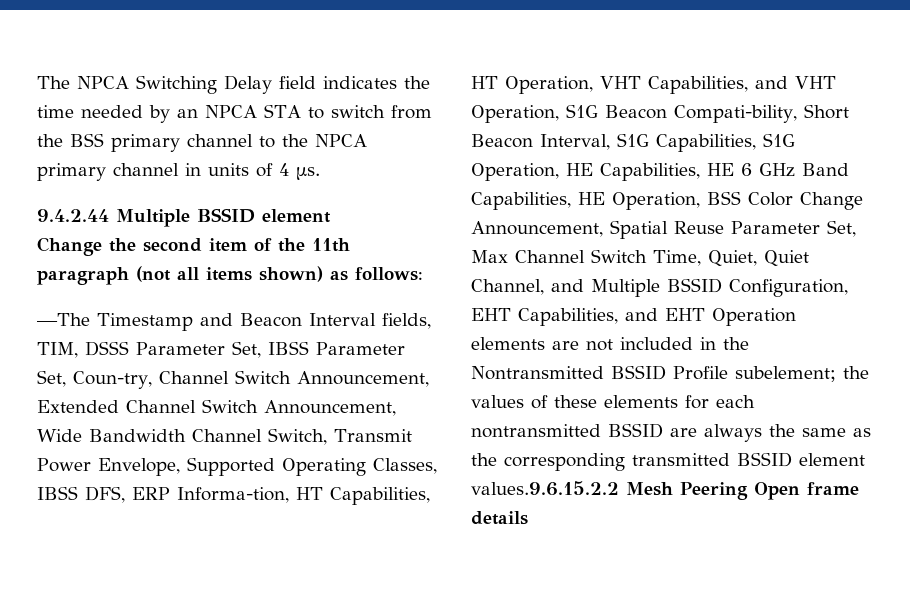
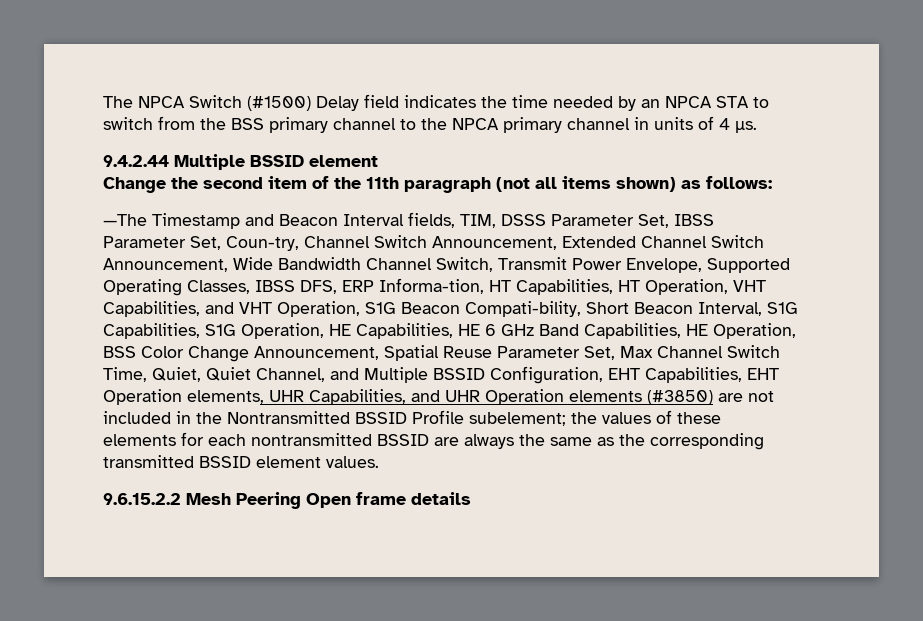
- The NPCA Switching Delay field indicates the time needed by an NPCA STA to switch from the BSS primary channel to the NPCA primary channel in units of 4 µs.
+ The NPCA Switch (#1500) Delay field indicates the time needed by an NPCA STA to switch from the BSS primary channel to the NPCA primary channel in units of 4 µs.
- —The Timestamp and Beacon Interval fields, TIM, DSSS Parameter Set, IBSS Parameter Set, Coun-try, Channel Switch Announcement, Extended Channel Switch Announcement, Wide Bandwidth Channel Switch, Transmit Power Envelope, Supported Operating Classes, IBSS DFS, ERP Informa-tion, HT Capabilities, HT Operation, VHT Capabilities, and VHT Operation, S1G Beacon Compati-bility, Short Beacon Interval, S1G Capabilities, S1G Operation, HE Capabilities, HE 6 GHz Band Capabilities, HE Operation, BSS Color Change Announcement, Spatial Reuse Parameter Set, Max Channel Switch Time, Quiet, Quiet Channel, and Multiple BSSID Configuration, EHT Capabilities, and EHT Operation elements are not included in the Nontransmitted BSSID Profile subelement;
+ —The Timestamp and Beacon Interval fields, TIM, DSSS Parameter Set, IBSS Parameter Set, Coun-try, Channel Switch Announcement, Extended Channel Switch Announcement, Wide Bandwidth Channel Switch, Transmit Power Envelope, Supported Operating Classes, IBSS DFS, ERP Informa-tion, HT Capabilities, HT Operation, VHT Capabilities, and VHT Operation, S1G Beacon Compati-bility, Short Beacon Interval, S1G Capabilities, S1G Operation, HE Capabilities, HE 6 GHz Band Capabilities, HE Operation, BSS Color Change Announcement, Spatial Reuse Parameter Set, Max Channel Switch Time, Quiet, Quiet Channel, and Multiple BSSID Configuration, EHT Capabilities, EHT Operation elements, UHR Capabilities, and UHR Operation elements (#3850) are not included in the Nontransmitted BSSID Profile subelement;
- the values of these elements for each nontransmitted BSSID are always the same as the corresponding transmitted BSSID element values.9.6.15.2.2 Mesh Peering Open frame details
+ the values of these elements for each nontransmitted BSSID are always the same as the corresponding transmitted BSSID element values.
+ 9.6.15.2.2 Mesh Peering Open frame details

